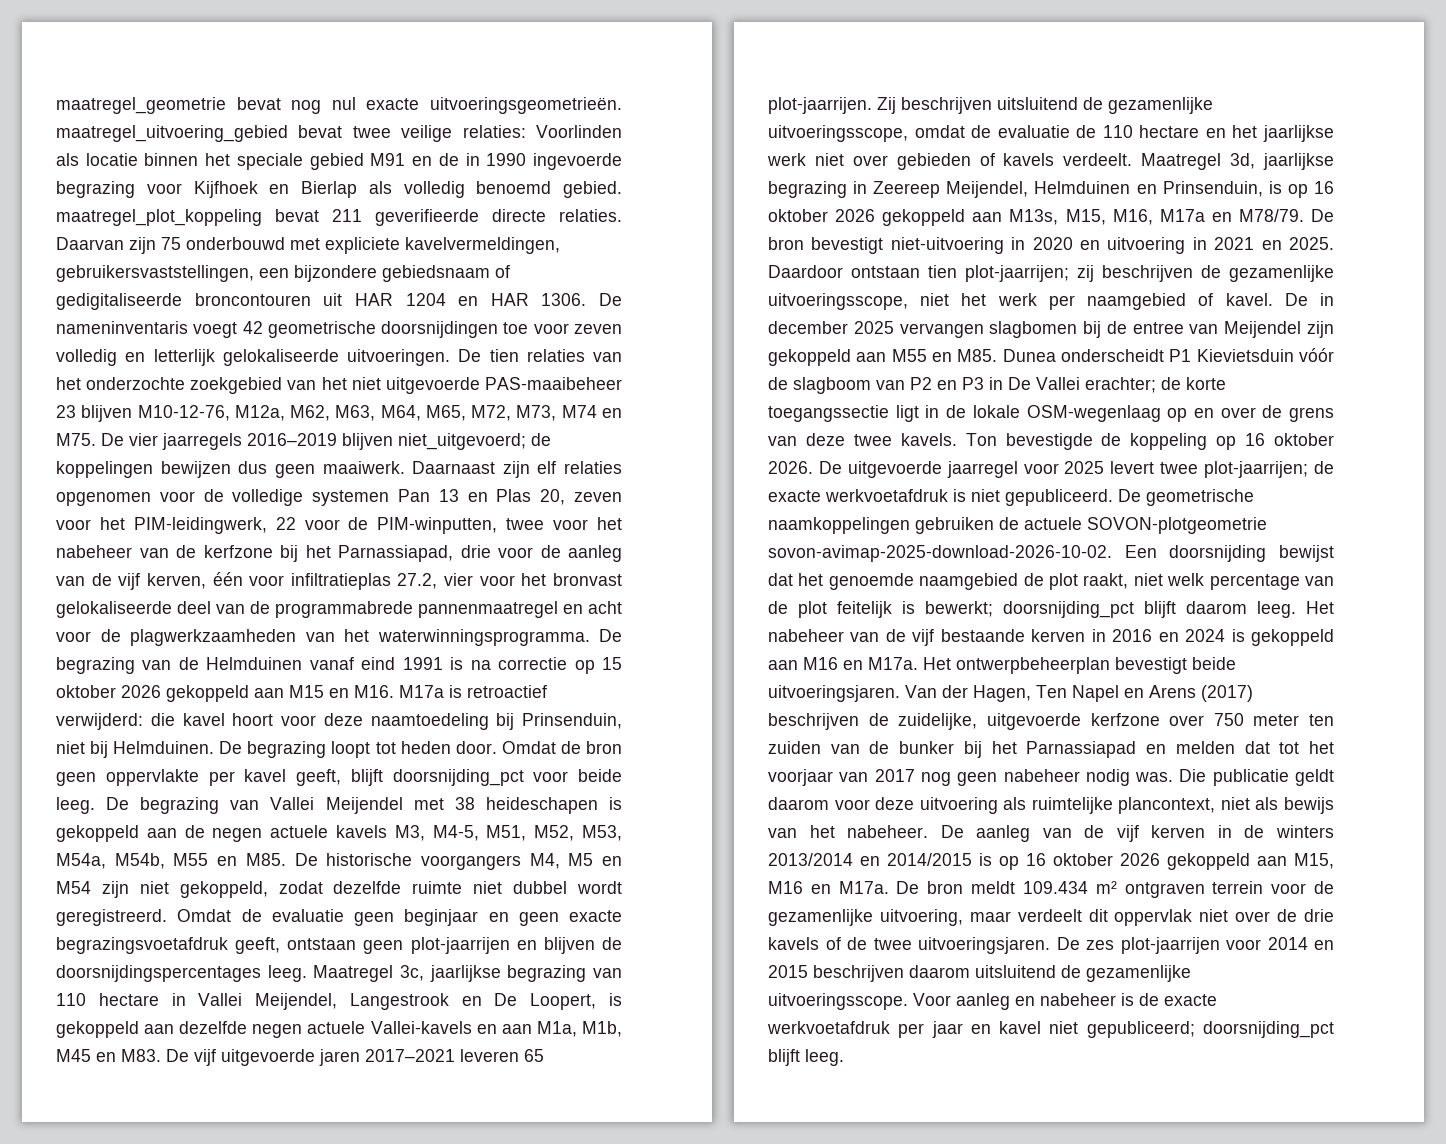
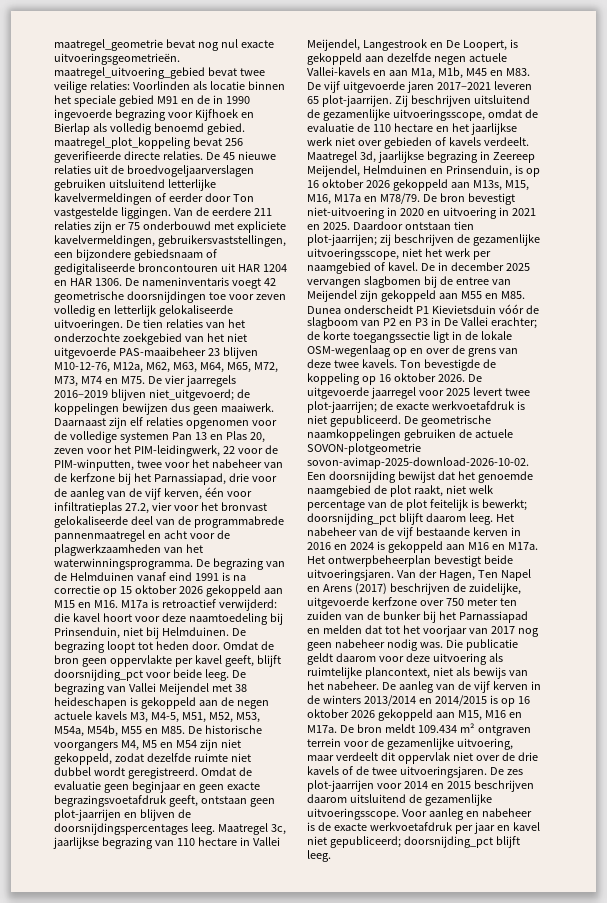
- maatregel_geometrie bevat nog nul exacte uitvoeringsgeometrieën. maatregel_uitvoering_gebied bevat twee veilige relaties: Voorlinden als locatie binnen het speciale gebied M91 en de in 1990 ingevoerde begrazing voor Kijfhoek en Bierlap als volledig benoemd gebied. maatregel_plot_koppeling bevat 211 geverifieerde directe relaties.
+ maatregel_geometrie bevat nog nul exacte uitvoeringsgeometrieën. maatregel_uitvoering_gebied bevat twee veilige relaties: Voorlinden als locatie binnen het speciale gebied M91 en de in 1990 ingevoerde begrazing voor Kijfhoek en Bierlap als volledig benoemd gebied. maatregel_plot_koppeling bevat 256 geverifieerde directe relaties.
- Daarvan zijn 75 onderbouwd met expliciete kavelvermeldingen, gebruikersvaststellingen, een bijzondere gebiedsnaam of gedigitaliseerde broncontouren uit HAR 1204 en HAR 1306.
+ De 45 nieuwe relaties uit de broedvogeljaarverslagen gebruiken uitsluitend letterlijke kavelvermeldingen of eerder door Ton vastgestelde liggingen. Van de eerdere 211 relaties zijn er 75 onderbouwd met expliciete kavelvermeldingen, gebruikersvaststellingen, een bijzondere gebiedsnaam of gedigitaliseerde broncontouren uit HAR 1204 en HAR 1306.

